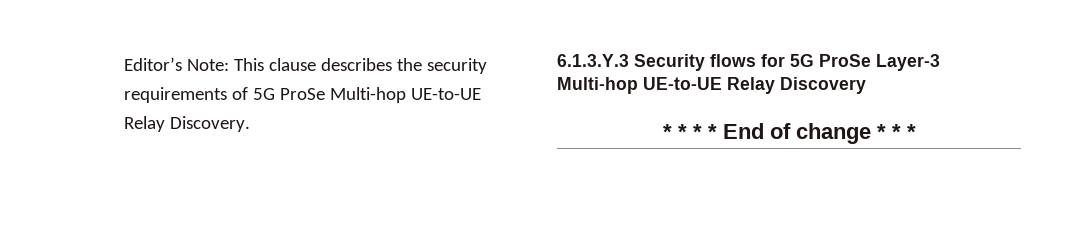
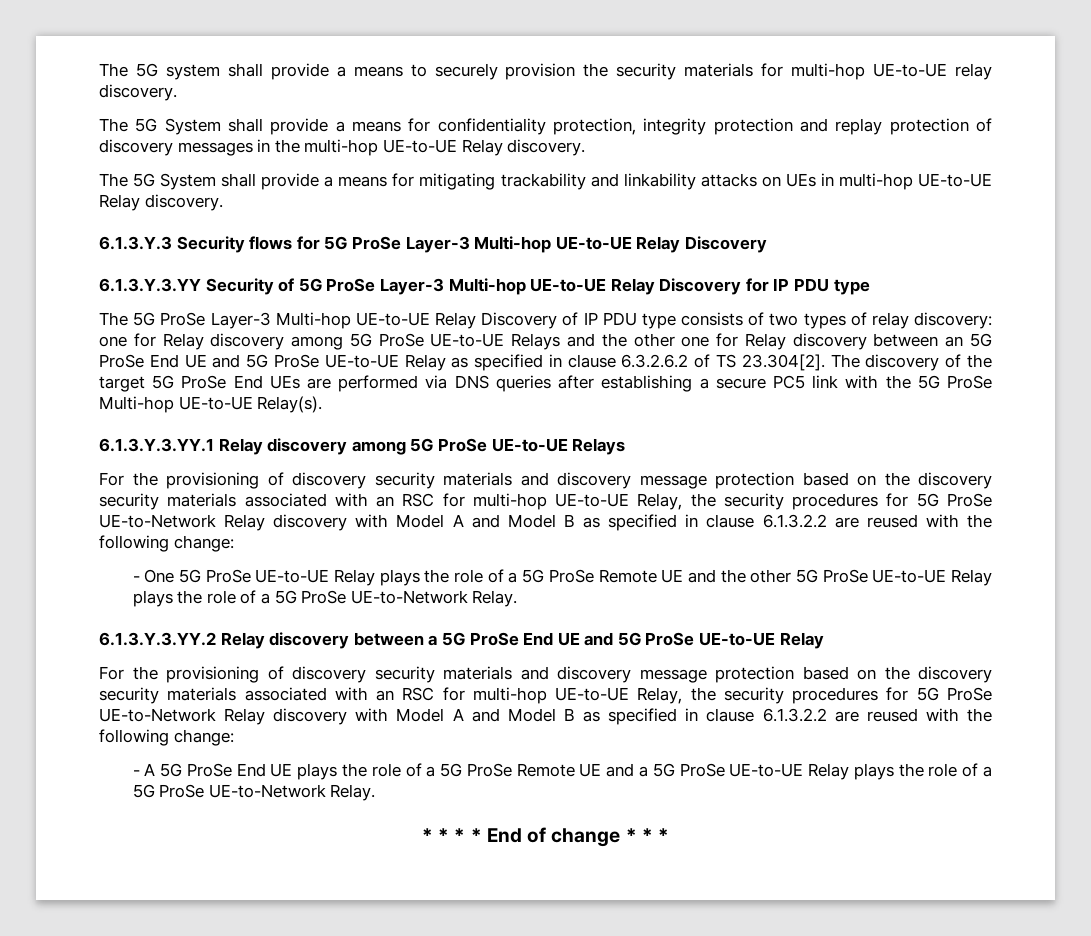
- Editor’s Note: This clause describes the security requirements of 5G ProSe Multi-hop UE-to-UE Relay Discovery.
+ The 5G system shall provide a means to securely provision the security materials for multi-hop UE-to-UE relay discovery.
+ The 5G System shall provide a means for confidentiality protection, integrity protection and replay protection of discovery messages in the multi-hop UE-to-UE Relay discovery.
+ The 5G System shall provide a means for mitigating trackability and linkability attacks on UEs in multi-hop UE-to-UE Relay discovery.
+ 6.1.3.Y.3.YY Security of 5G ProSe Layer-3 Multi-hop UE-to-UE Relay Discovery for IP PDU type
+ The 5G ProSe Layer-3 Multi-hop UE-to-UE Relay Discovery of IP PDU type consists of two types of relay discovery: one for Relay discovery among 5G ProSe UE-to-UE Relays and the other one for Relay discovery between an 5G ProSe End UE and 5G ProSe UE-to-UE Relay as specified in clause 6.3.2.6.2 of TS 23.304[2]. The discovery of the target 5G ProSe End UEs are performed via DNS queries after establishing a secure PC5 link with the 5G ProSe Multi-hop UE-to-UE Relay(s).
+ 6.1.3.Y.3.YY.1 Relay discovery among 5G ProSe UE-to-UE Relays
+ For the provisioning of discovery security materials and discovery message protection based on the discovery security materials associated with an RSC for multi-hop UE-to-UE Relay, the security procedures for 5G ProSe UE-to-Network Relay discovery with Model A and Model B as specified in clause 6.1.3.2.2 are reused with the following change:
+ - One 5G ProSe UE-to-UE Relay plays the role of a 5G ProSe Remote UE and the other 5G ProSe UE-to-UE Relay plays the role of a 5G ProSe UE-to-Network Relay.
+ 6.1.3.Y.3.YY.2 Relay discovery between a 5G ProSe End UE and 5G ProSe UE-to-UE Relay
+ For the provisioning of discovery security materials and discovery message protection based on the discovery security materials associated with an RSC for multi-hop UE-to-UE Relay, the security procedures for 5G ProSe UE-to-Network Relay discovery with Model A and Model B as specified in clause 6.1.3.2.2 are reused with the following change:
+ - A 5G ProSe End UE plays the role of a 5G ProSe Remote UE and a 5G ProSe UE-to-UE Relay plays the role of a 5G ProSe UE-to-Network Relay.

